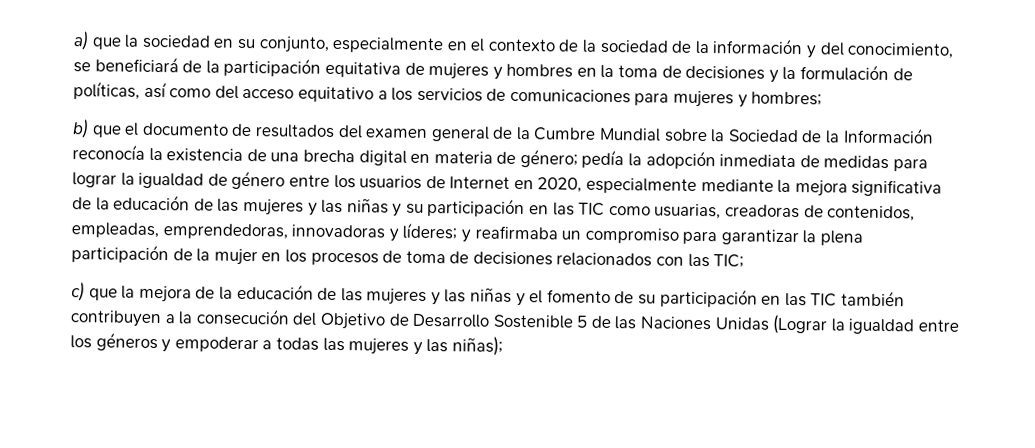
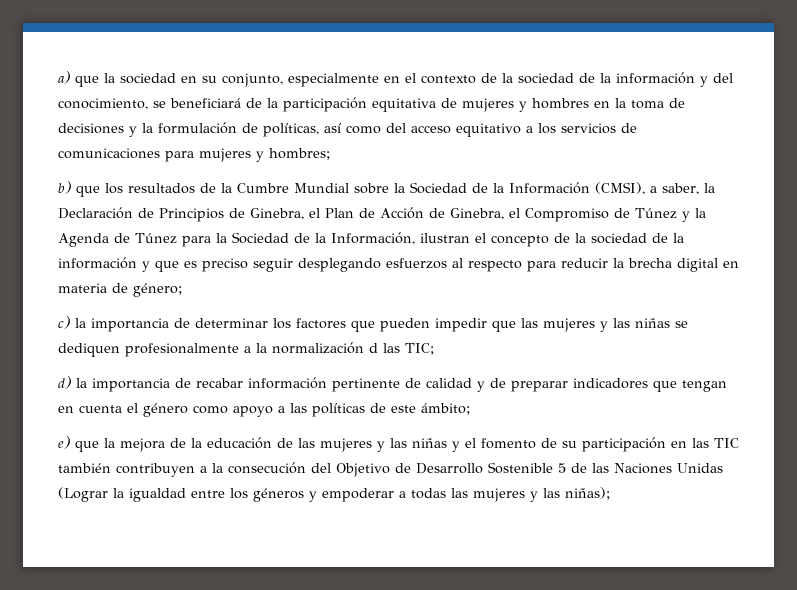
- b) que el documento de resultados del examen general de la Cumbre Mundial sobre la Sociedad de la Información reconocía la existencia de una brecha digital en materia de género; pedía la adopción inmediata de medidas para lograr la igualdad de género entre los usuarios de Internet en 2020, especialmente mediante la mejora significativa de la educación de las mujeres y las niñas y su participación en las TIC como usuarias, creadoras de contenidos, empleadas, emprendedoras, innovadoras y líderes; y reafirmaba un compromiso para garantizar la plena participación de la mujer en los procesos de toma de decisiones relacionados con las TIC;
- c) que la mejora de la educación de las mujeres y las niñas y el fomento de su participación en las TIC también contribuyen a la consecución del Objetivo de Desarrollo Sostenible 5 de las Naciones Unidas (Lograr la igualdad entre los géneros y empoderar a todas las mujeres y las niñas);
+ b) que los resultados de la Cumbre Mundial sobre la Sociedad de la Información (CMSI), a saber, la Declaración de Principios de Ginebra, el Plan de Acción de Ginebra, el Compromiso de Túnez y la Agenda de Túnez para la Sociedad de la Información, ilustran el concepto de la sociedad de la información y que es preciso seguir desplegando esfuerzos al respecto para reducir la brecha digital en materia de género;
+ c) la importancia de determinar los factores que pueden impedir que las mujeres y las niñas se dediquen profesionalmente a la normalización d las TIC;
+ d) la importancia de recabar información pertinente de calidad y de preparar indicadores que tengan en cuenta el género como apoyo a las políticas de este ámbito;
+ e) que la mejora de la educación de las mujeres y las niñas y el fomento de su participación en las TIC también contribuyen a la consecución del Objetivo de Desarrollo Sostenible 5 de las Naciones Unidas (Lograr la igualdad entre los géneros y empoderar a todas las mujeres y las niñas);

